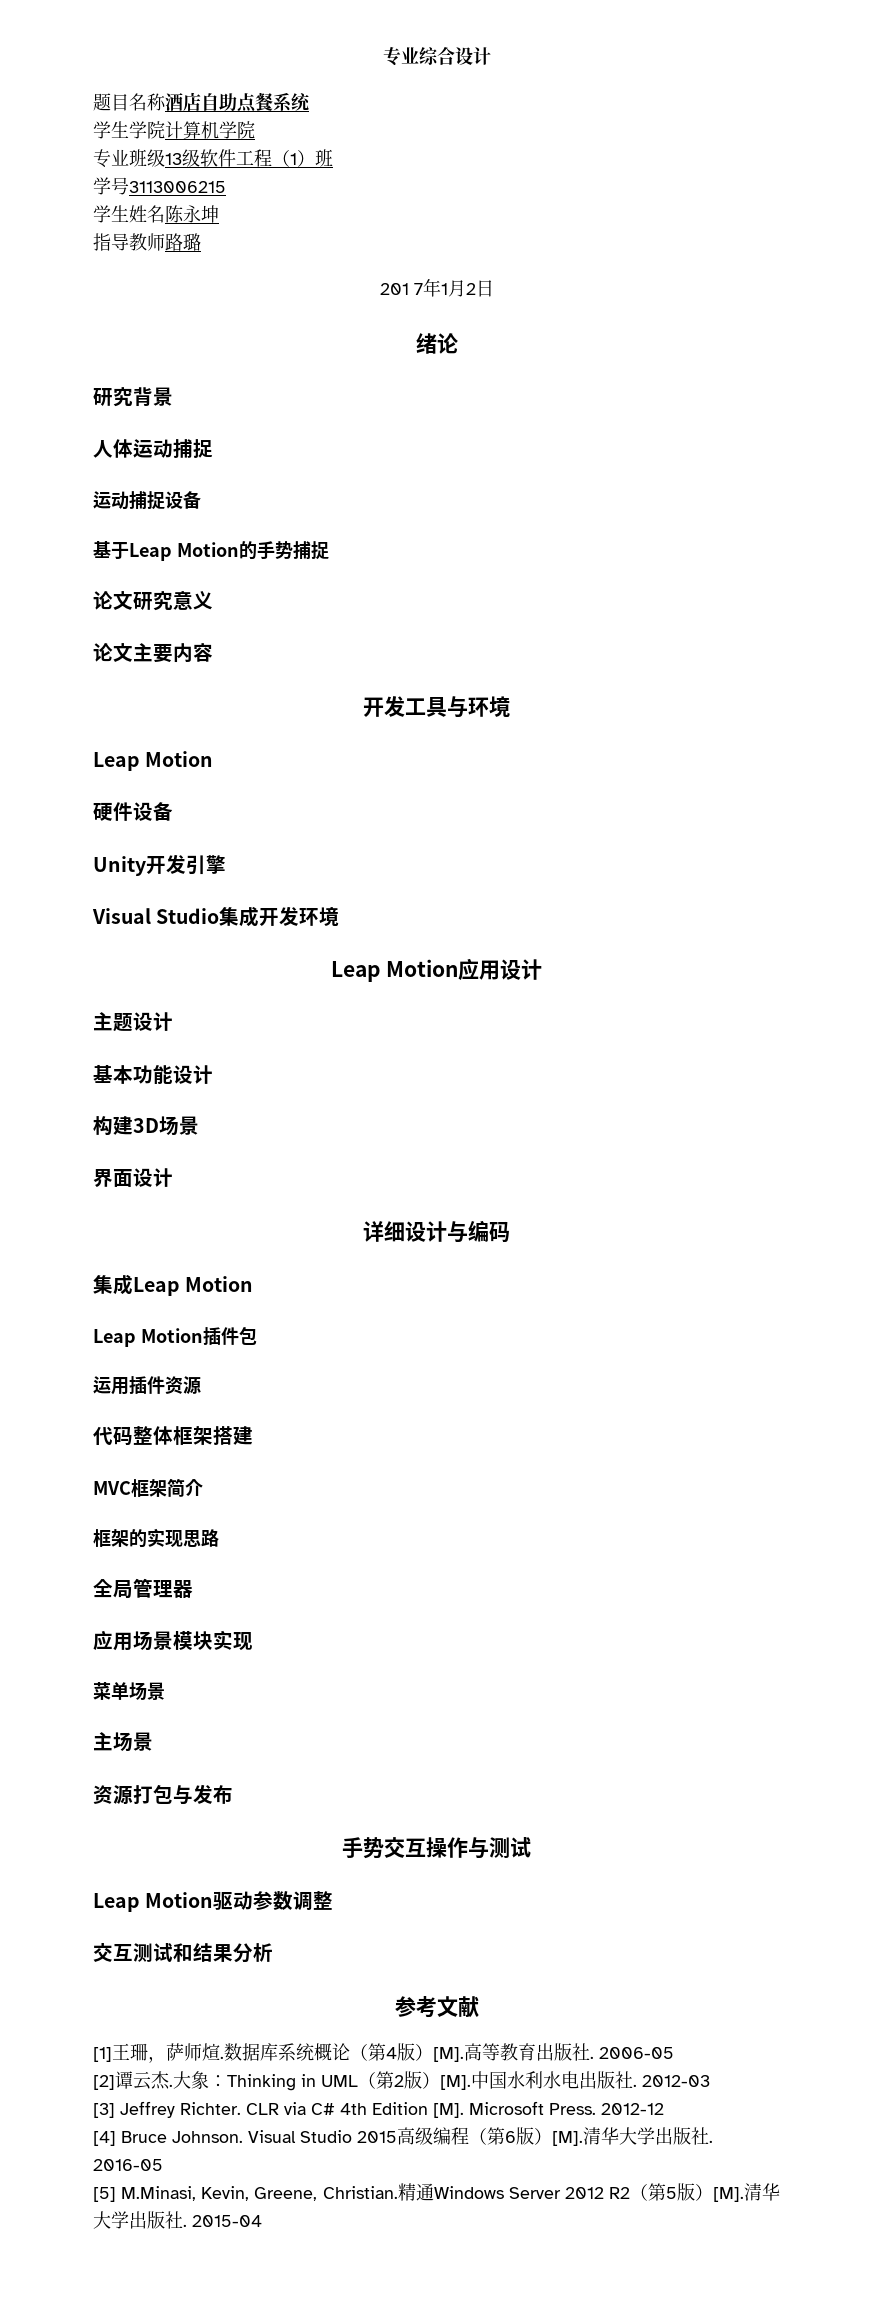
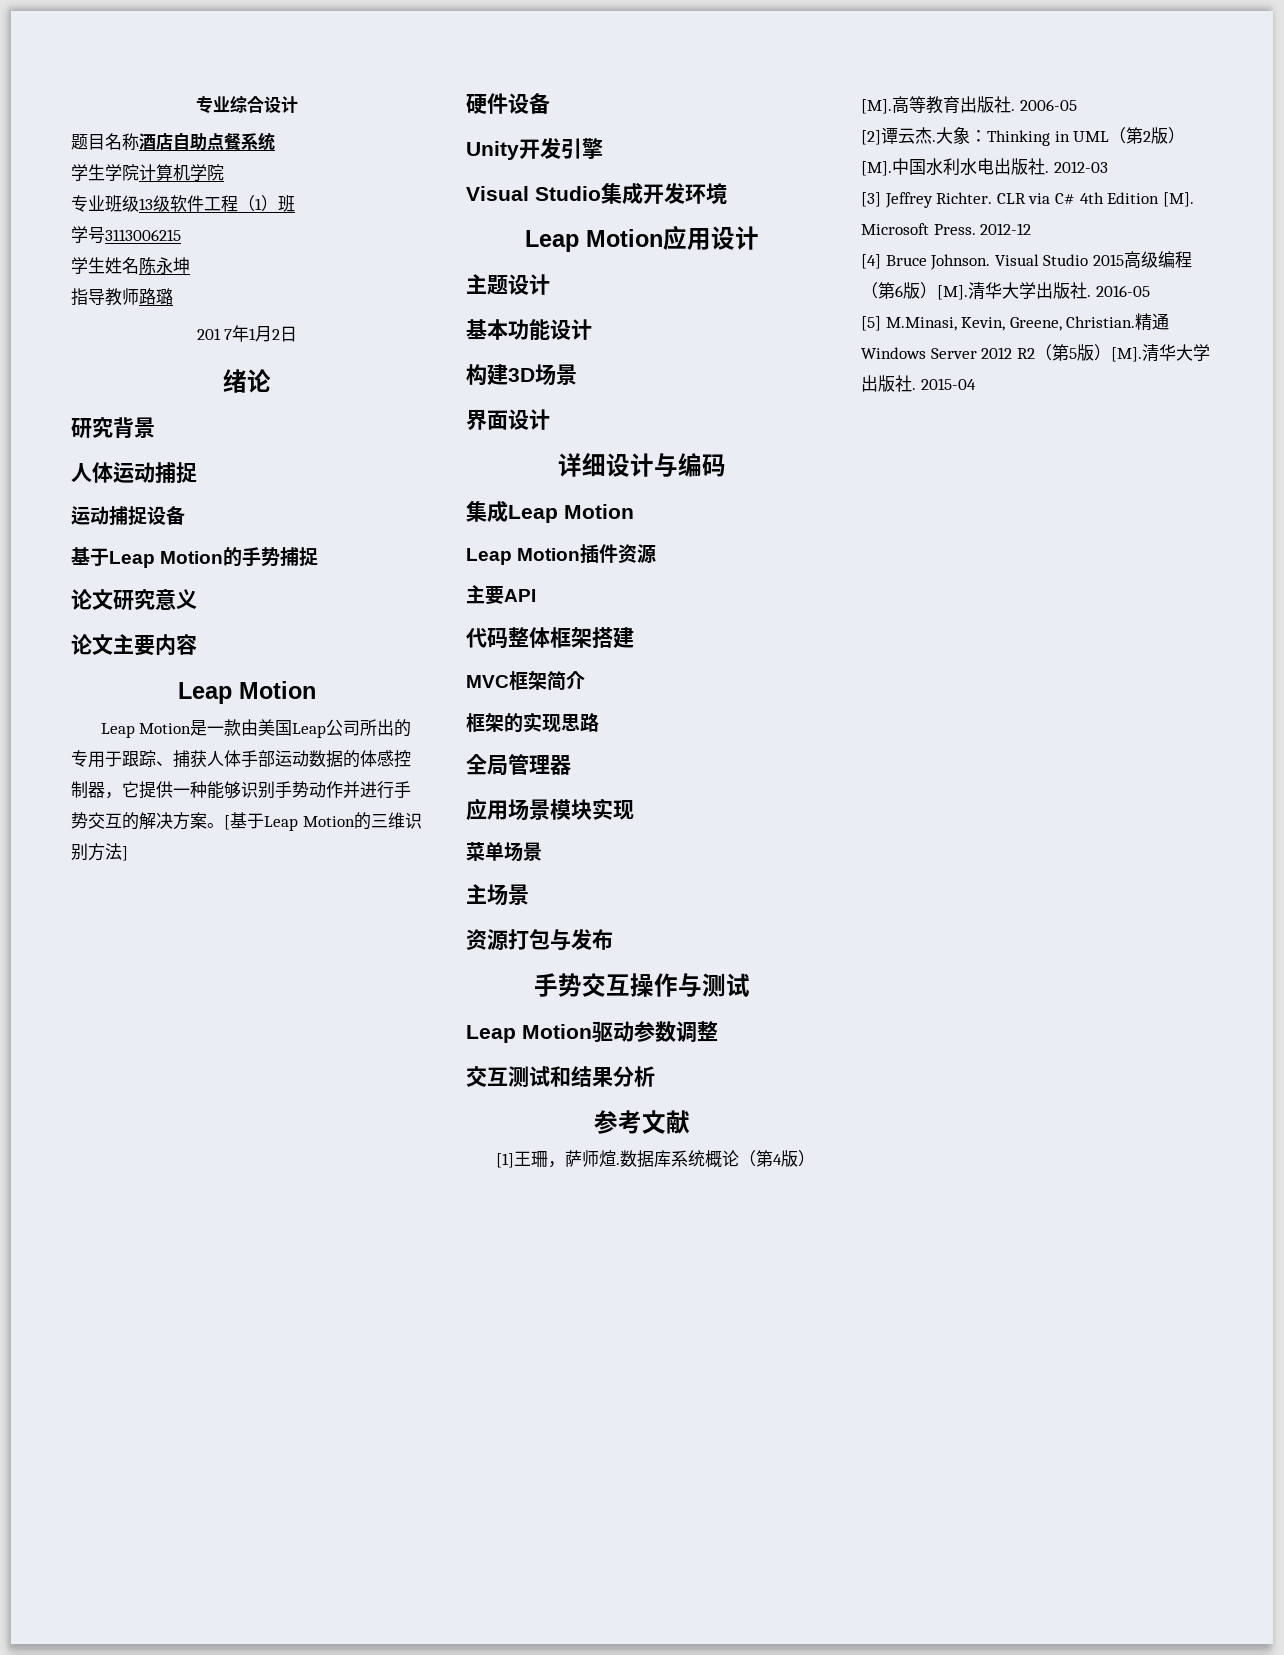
  论文主要内容
- 开发工具与环境
  Leap Motion
+ Leap Motion是一款由美国Leap公司所出的专用于跟踪、捕获人体手部运动数据的体感控制器，它提供一种能够识别手势动作并进行手势交互的解决方案。[基于Leap Motion的三维识别方法]
- Leap Motion插件包
- 运用插件资源
+ Leap Motion插件资源
+ 主要API

